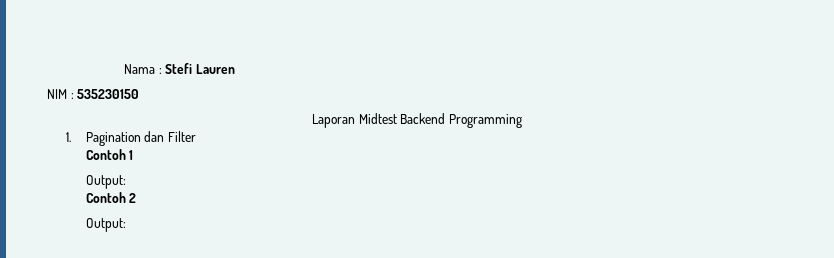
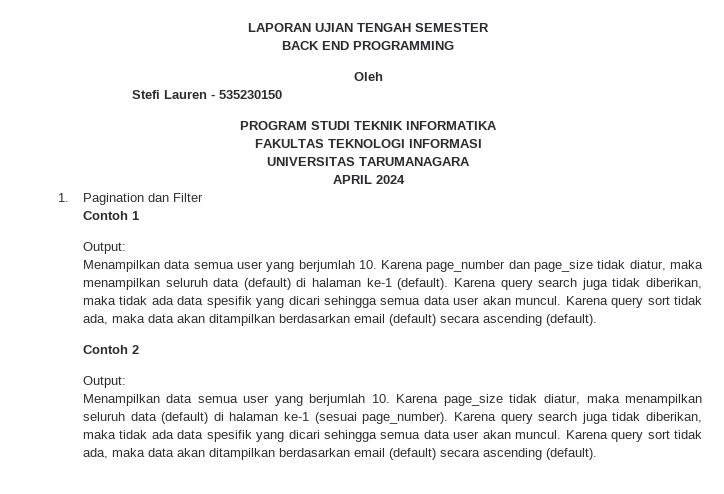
- Nama : Stefi Lauren
- NIM : 535230150
+ LAPORAN UJIAN TENGAH SEMESTER
+ BACK END PROGRAMMING
+ Oleh
+ Stefi Lauren - 535230150
- Laporan Midtest Backend Programming
+ PROGRAM STUDI TEKNIK INFORMATIKA
+ FAKULTAS TEKNOLOGI INFORMASI
+ UNIVERSITAS TARUMANAGARA
+ APRIL 2024
+ Menampilkan data semua user yang berjumlah 10. Karena page_number dan page_size tidak diatur, maka menampilkan seluruh data (default) di halaman ke-1 (default). Karena query search juga tidak diberikan, maka tidak ada data spesifik yang dicari sehingga semua data user akan muncul. Karena query sort tidak ada, maka data akan ditampilkan berdasarkan email (default) secara ascending (default).
  Contoh 2
  Output:
+ Menampilkan data semua user yang berjumlah 10. Karena page_size tidak diatur, maka menampilkan seluruh data (default) di halaman ke-1 (sesuai page_number). Karena query search juga tidak diberikan, maka tidak ada data spesifik yang dicari sehingga semua data user akan muncul. Karena query sort tidak ada, maka data akan ditampilkan berdasarkan email (default) secara ascending (default).

